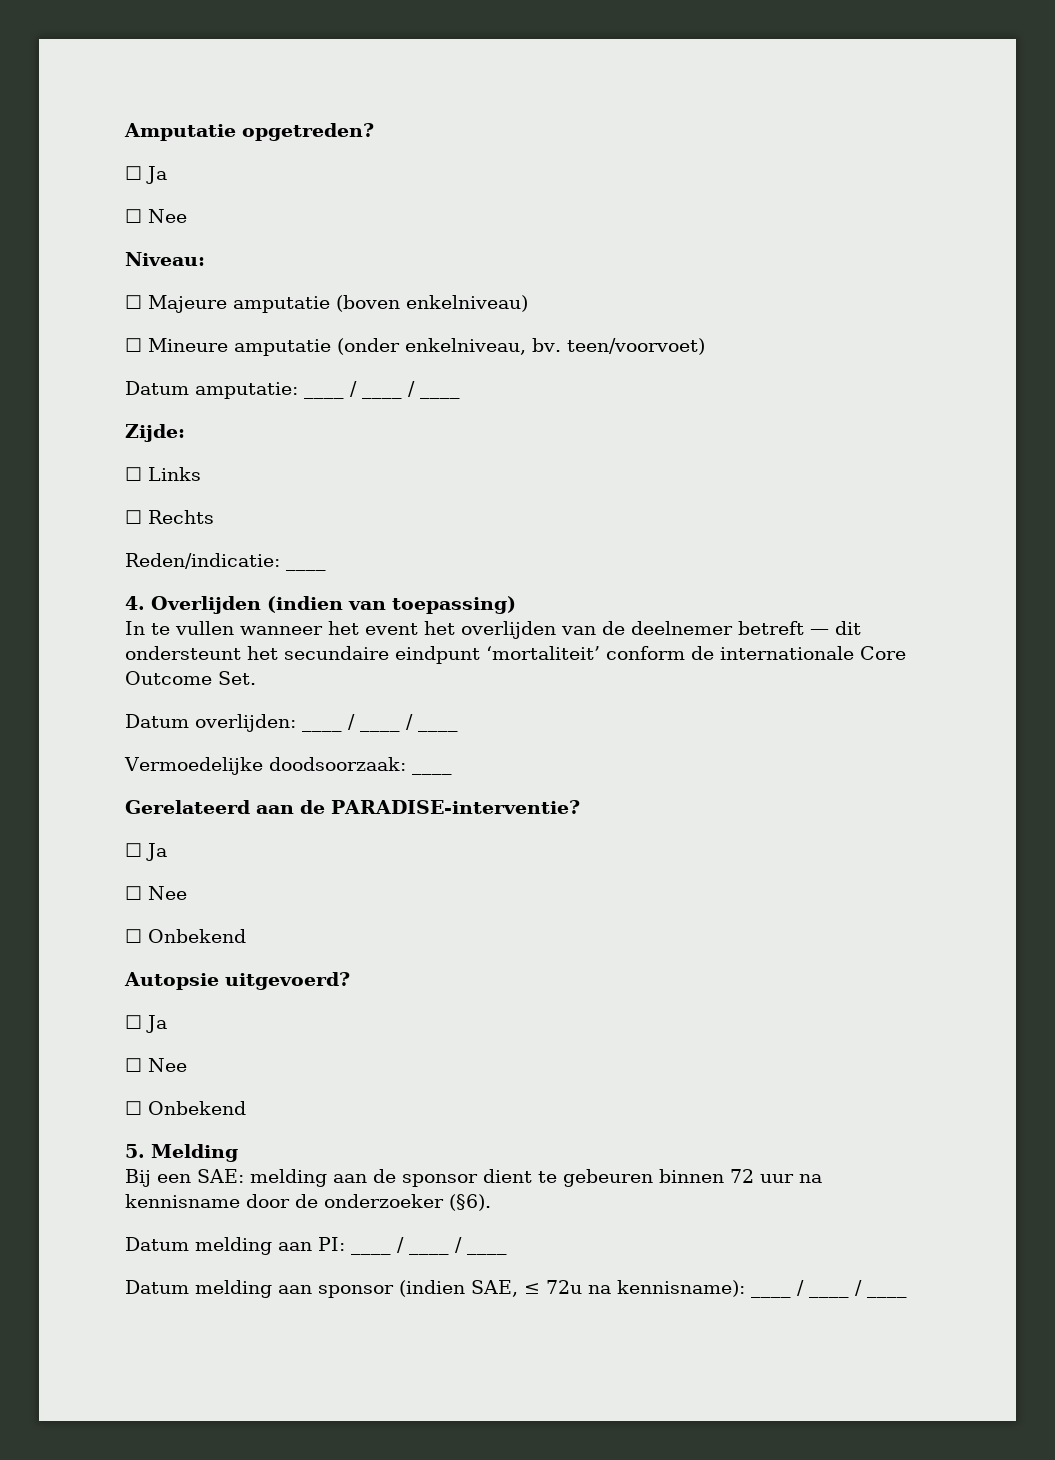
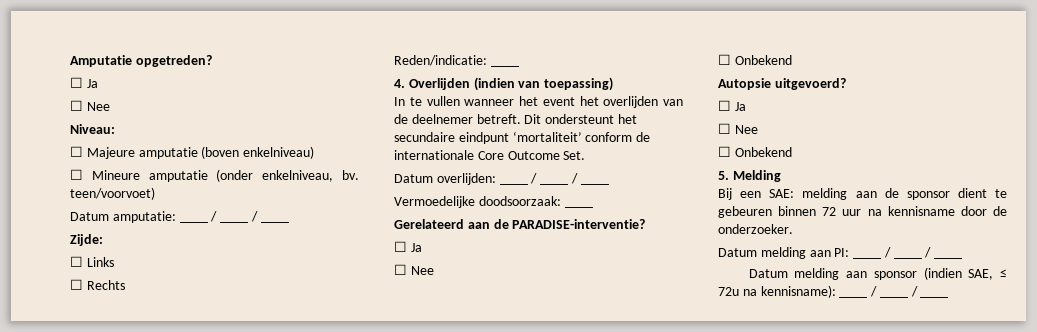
- In te vullen wanneer het event het overlijden van de deelnemer betreft — dit ondersteunt het secundaire eindpunt ‘mortaliteit’ conform de internationale Core Outcome Set.
+ In te vullen wanneer het event het overlijden van de deelnemer betreft. Dit ondersteunt het secundaire eindpunt ‘mortaliteit’ conform de internationale Core Outcome Set.
- Bij een SAE: melding aan de sponsor dient te gebeuren binnen 72 uur na kennisname door de onderzoeker (§6).
+ Bij een SAE: melding aan de sponsor dient te gebeuren binnen 72 uur na kennisname door de onderzoeker.

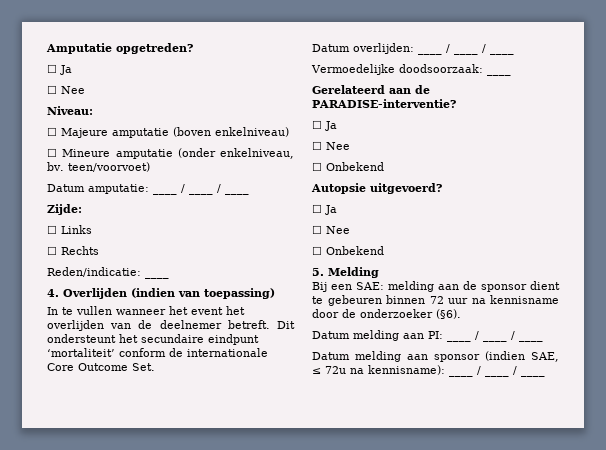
- Bij een SAE: melding aan de sponsor dient te gebeuren binnen 72 uur na kennisname door de onderzoeker.
+ Bij een SAE: melding aan de sponsor dient te gebeuren binnen 72 uur na kennisname door de onderzoeker (§6).

